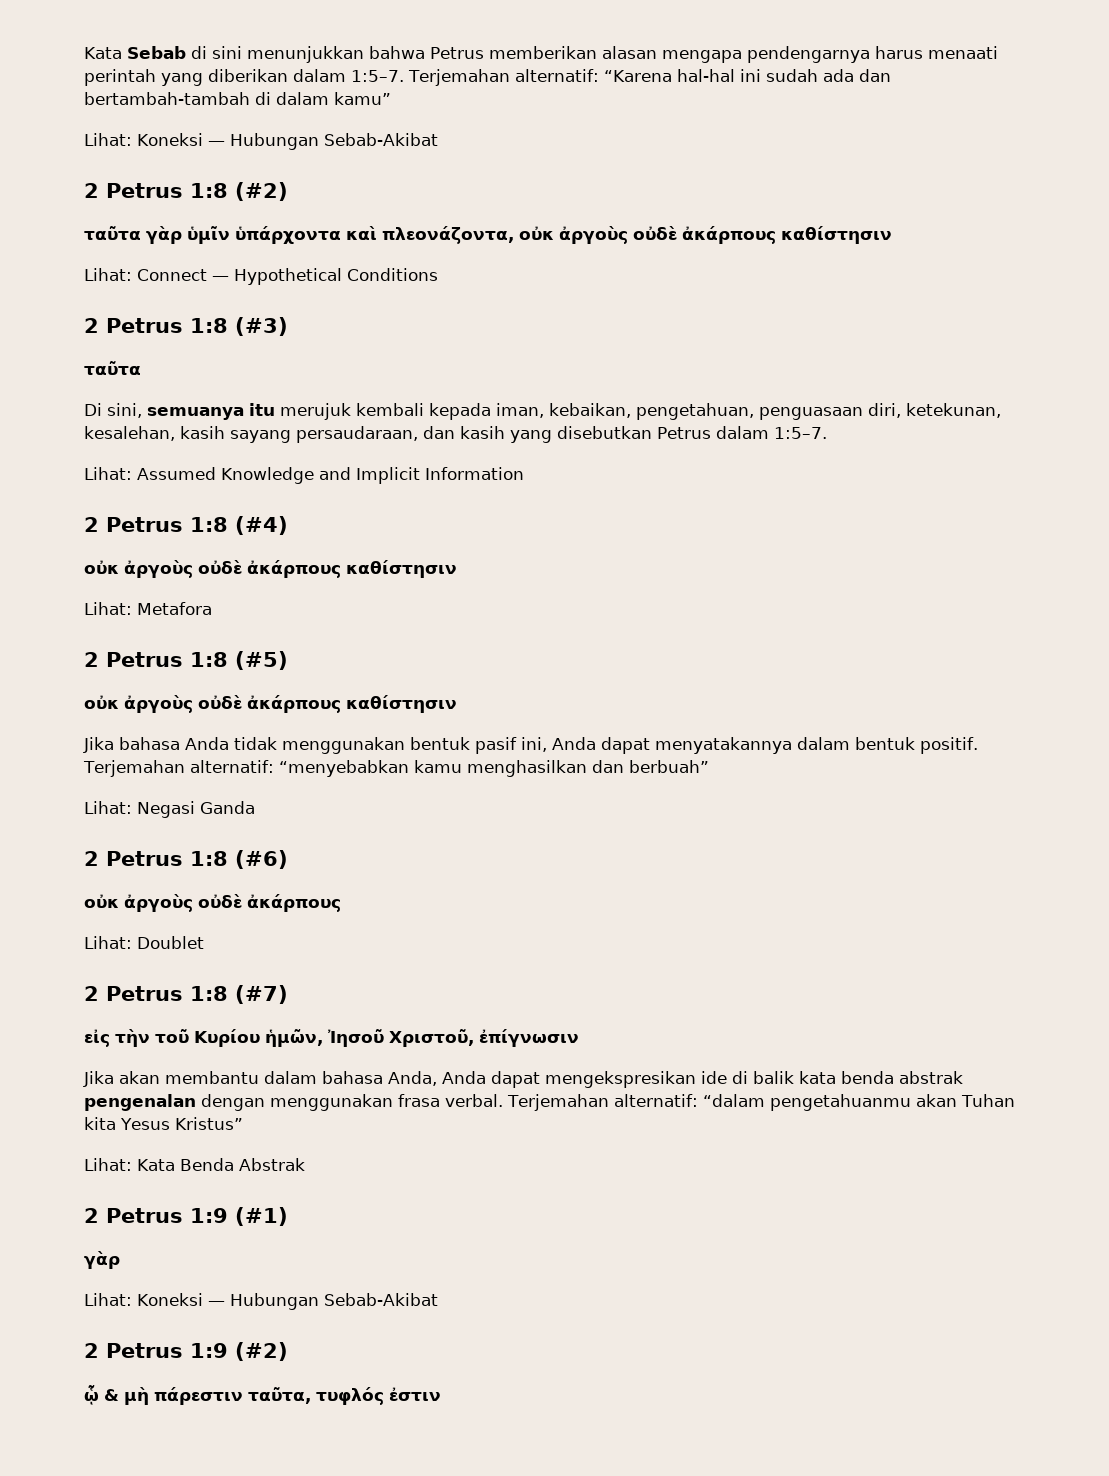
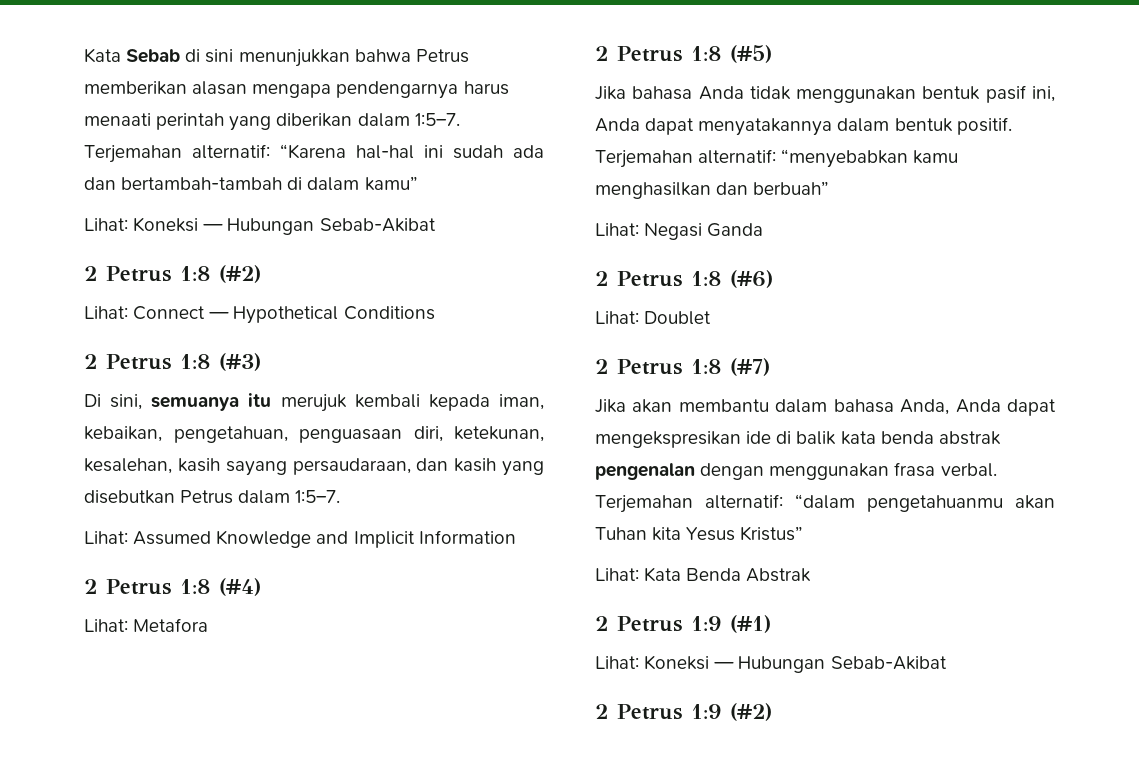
- ταῦτα γὰρ ὑμῖν ὑπάρχοντα καὶ πλεονάζοντα, οὐκ ἀργοὺς οὐδὲ ἀκάρπους καθίστησιν
  2 Petrus 1:8 (#3)
- ταῦτα
  2 Petrus 1:8 (#4)
- οὐκ ἀργοὺς οὐδὲ ἀκάρπους καθίστησιν
  2 Petrus 1:8 (#5)
- οὐκ ἀργοὺς οὐδὲ ἀκάρπους καθίστησιν
  2 Petrus 1:8 (#6)
- οὐκ ἀργοὺς οὐδὲ ἀκάρπους
- εἰς τὴν τοῦ Κυρίου ἡμῶν, Ἰησοῦ Χριστοῦ, ἐπίγνωσιν
  2 Petrus 1:9 (#1)
- γὰρ
- ᾧ & μὴ πάρεστιν ταῦτα, τυφλός ἐστιν

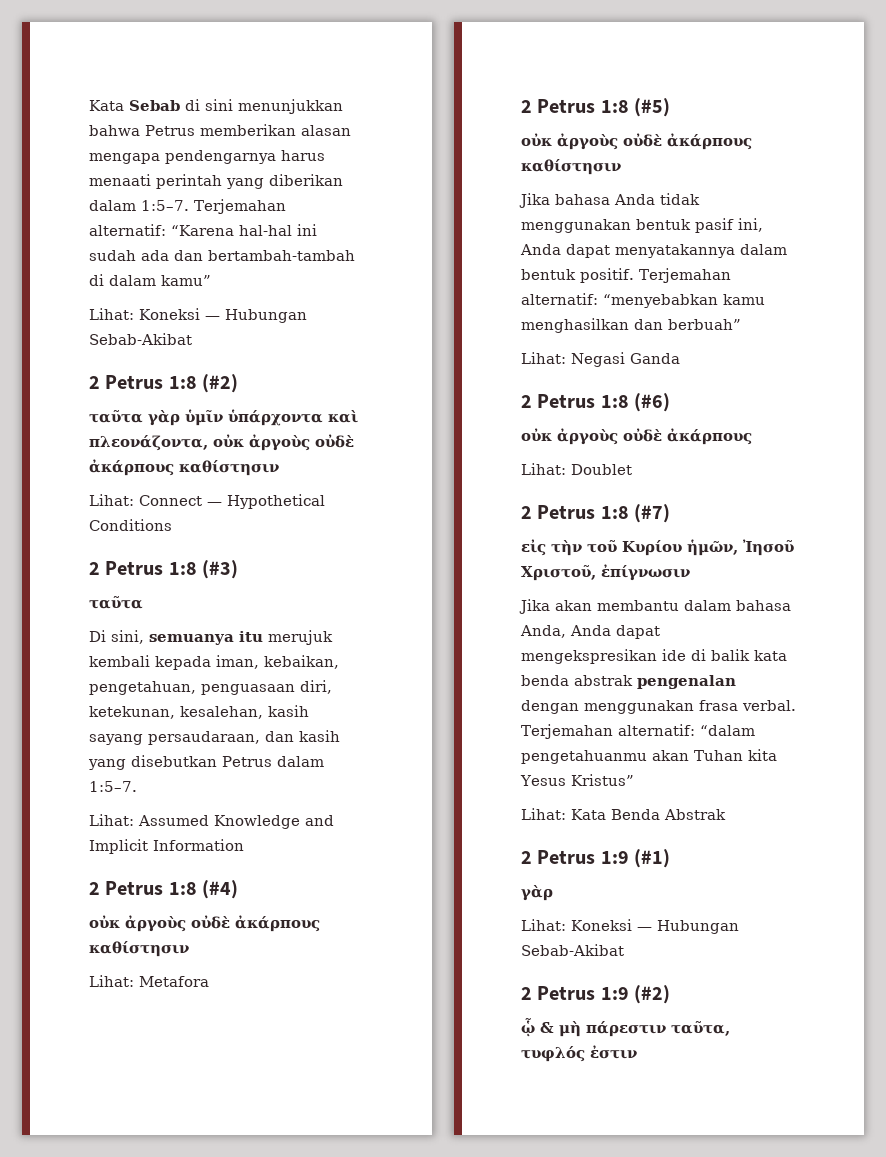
+ ταῦτα γὰρ ὑμῖν ὑπάρχοντα καὶ πλεονάζοντα, οὐκ ἀργοὺς οὐδὲ ἀκάρπους καθίστησιν
  2 Petrus 1:8 (#3)
+ ταῦτα
  2 Petrus 1:8 (#4)
+ οὐκ ἀργοὺς οὐδὲ ἀκάρπους καθίστησιν
  2 Petrus 1:8 (#5)
+ οὐκ ἀργοὺς οὐδὲ ἀκάρπους καθίστησιν
  2 Petrus 1:8 (#6)
+ οὐκ ἀργοὺς οὐδὲ ἀκάρπους
+ εἰς τὴν τοῦ Κυρίου ἡμῶν, Ἰησοῦ Χριστοῦ, ἐπίγνωσιν
  2 Petrus 1:9 (#1)
+ γὰρ
+ ᾧ & μὴ πάρεστιν ταῦτα, τυφλός ἐστιν

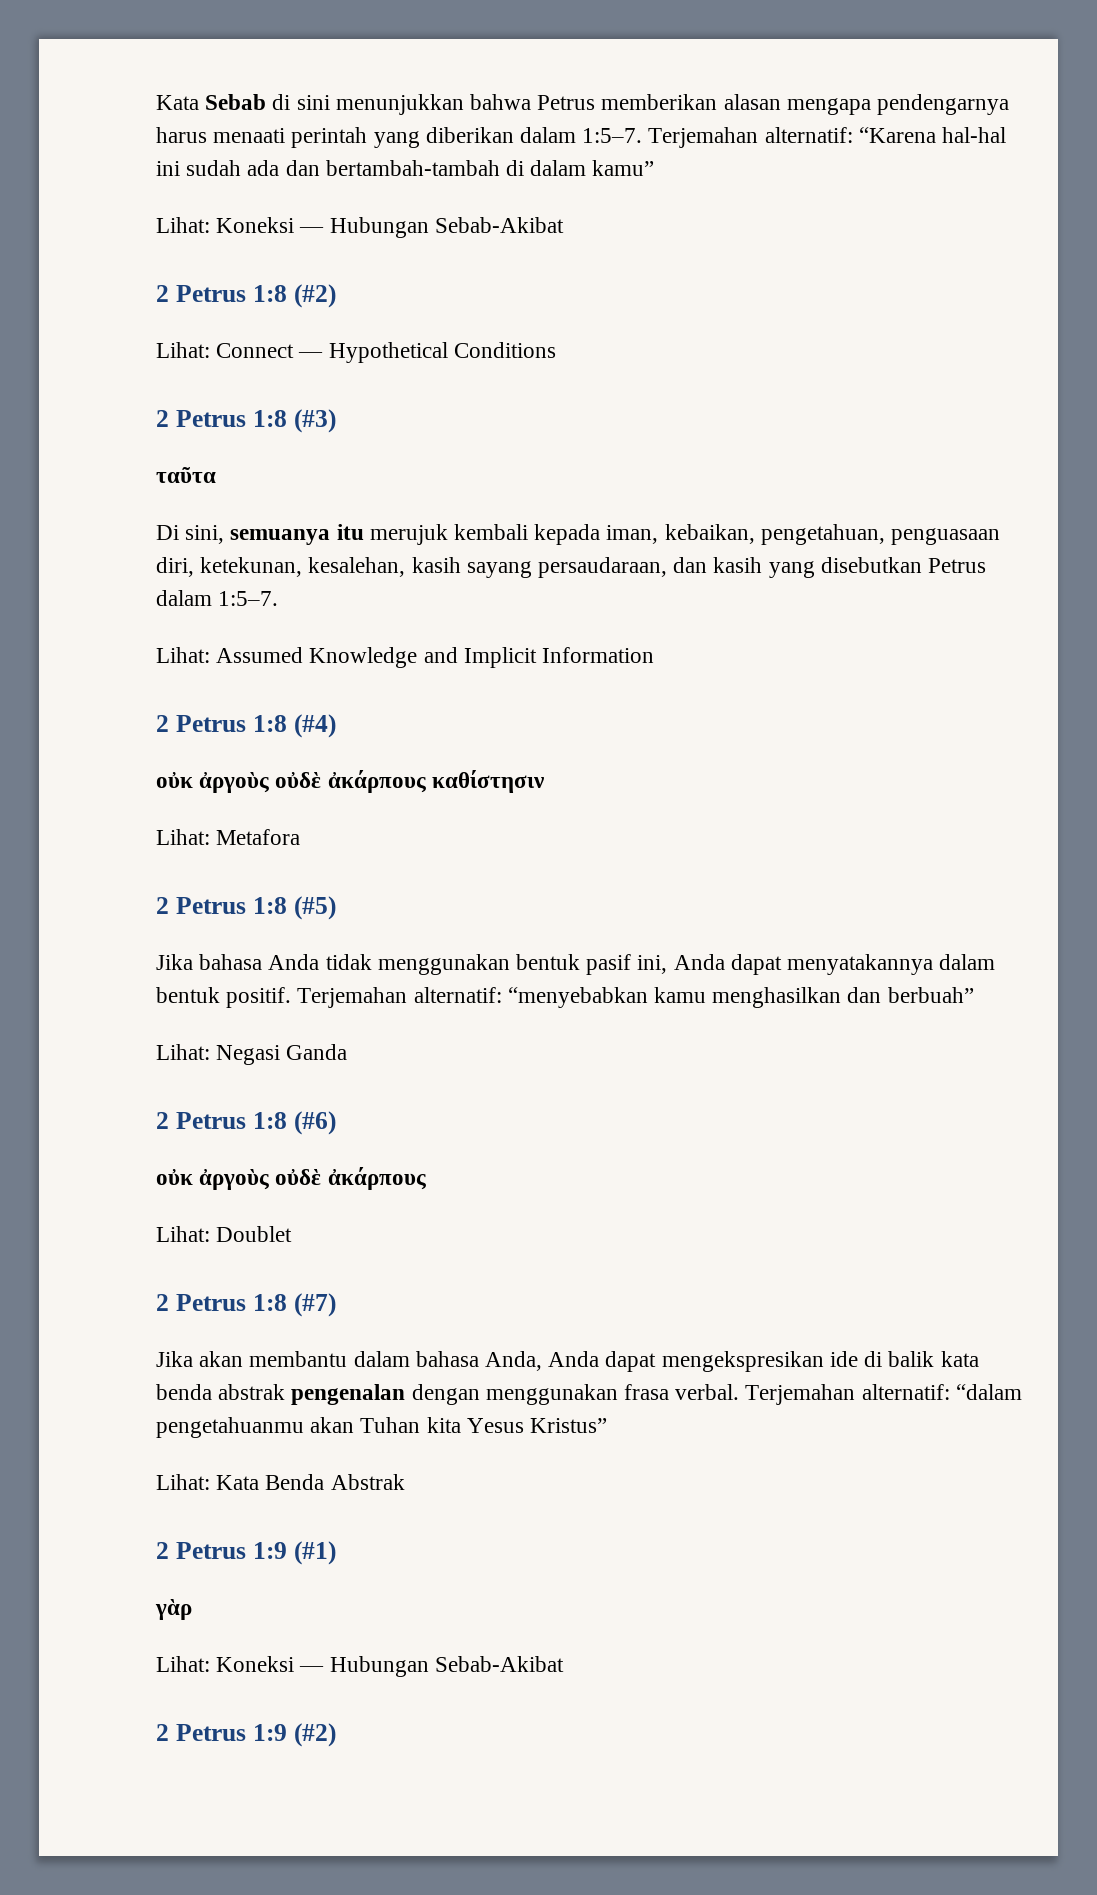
- ταῦτα γὰρ ὑμῖν ὑπάρχοντα καὶ πλεονάζοντα, οὐκ ἀργοὺς οὐδὲ ἀκάρπους καθίστησιν
  2 Petrus 1:8 (#5)
- οὐκ ἀργοὺς οὐδὲ ἀκάρπους καθίστησιν
- εἰς τὴν τοῦ Κυρίου ἡμῶν, Ἰησοῦ Χριστοῦ, ἐπίγνωσιν
- ᾧ & μὴ πάρεστιν ταῦτα, τυφλός ἐστιν

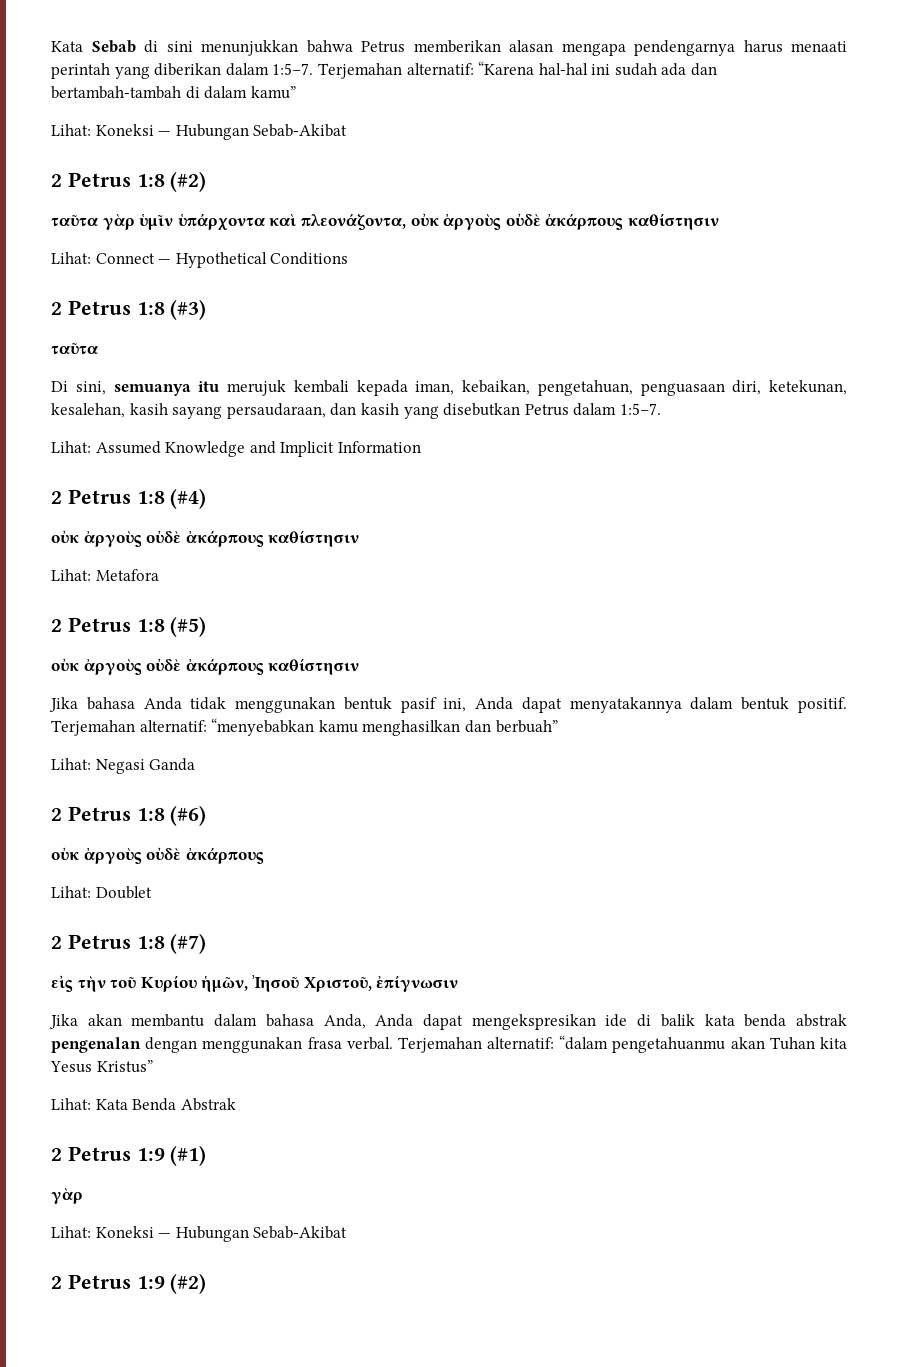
+ ταῦτα γὰρ ὑμῖν ὑπάρχοντα καὶ πλεονάζοντα, οὐκ ἀργοὺς οὐδὲ ἀκάρπους καθίστησιν
  2 Petrus 1:8 (#5)
+ οὐκ ἀργοὺς οὐδὲ ἀκάρπους καθίστησιν
+ εἰς τὴν τοῦ Κυρίου ἡμῶν, Ἰησοῦ Χριστοῦ, ἐπίγνωσιν

